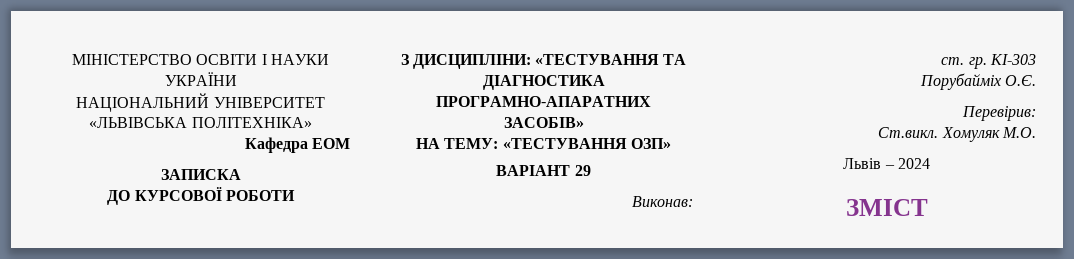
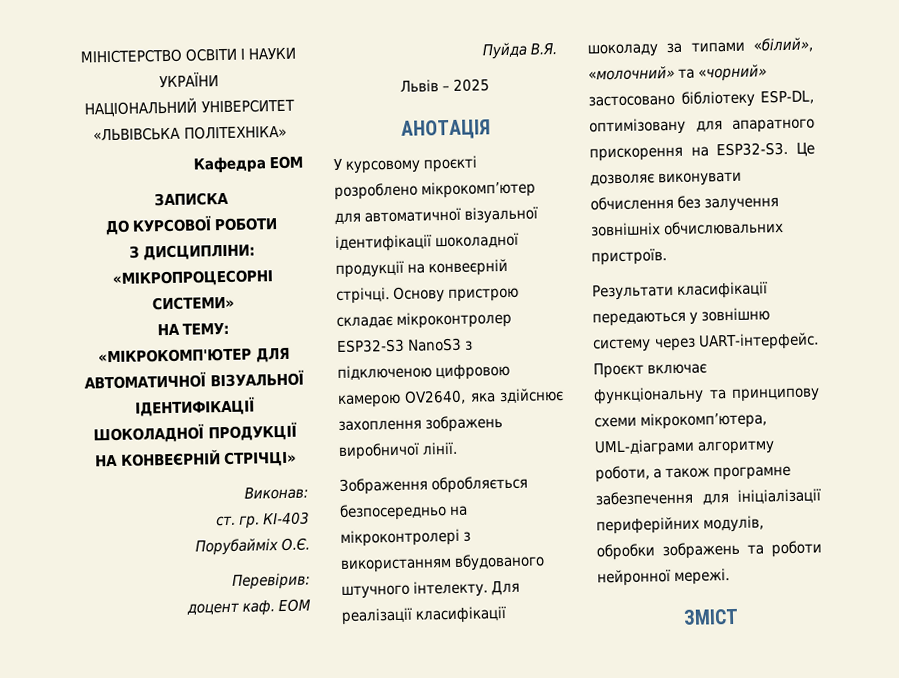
- З ДИСЦИПЛІНИ: «ТЕСТУВАННЯ ТА ДІАГНОСТИКА ПРОГРАМНО-АПАРАТНИХ ЗАСОБІВ»
- НА ТЕМУ: «ТЕСТУВАННЯ ОЗП»
- ВАРІАНТ 29
+ З ДИСЦИПЛІНИ: «МІКРОПРОЦЕСОРНІ СИСТЕМИ»
+ НА ТЕМУ: «МІКРОКОМП'ЮТЕР ДЛЯ АВТОМАТИЧНОЇ ВІЗУАЛЬНОЇ ІДЕНТИФІКАЦІЇ ШОКОЛАДНОЇ ПРОДУКЦІЇ НА КОНВЕЄРНІЙ СТРІЧЦІ»
- КІ-303
+ КІ-403
- Ст.викл. Хомуляк М.О.
- Львів – 2024
+ доцент каф. ЕОМ
+ Пуйда В.Я.
+ Львів – 2025
+ АНОТАЦІЯ
+ У курсовому проєкті розроблено мікрокомп’ютер для автоматичної візуальної ідентифікації шоколадної продукції на конвеєрній стрічці. Основу пристрою складає мікроконтролер ESP32-S3 NanoS3 з підключеною цифровою камерою OV2640, яка здійснює захоплення зображень виробничої лінії.
+ Зображення обробляється безпосередньо на мікроконтролері з використанням вбудованого штучного інтелекту. Для реалізації класифікації шоколаду за типами «білий», «молочний» та «чорний» застосовано бібліотеку ESP-DL, оптимізовану для апаратного прискорення на ESP32-S3. Це дозволяє виконувати обчислення без залучення зовнішніх обчислювальних пристроїв.
+ Результати класифікації передаються у зовнішню систему через UART-інтерфейс. Проєкт включає функціональну та принципову схеми мікрокомп’ютера, UML-діаграми алгоритму роботи, а також програмне забезпечення для ініціалізації периферійних модулів, обробки зображень та роботи нейронної мережі.

